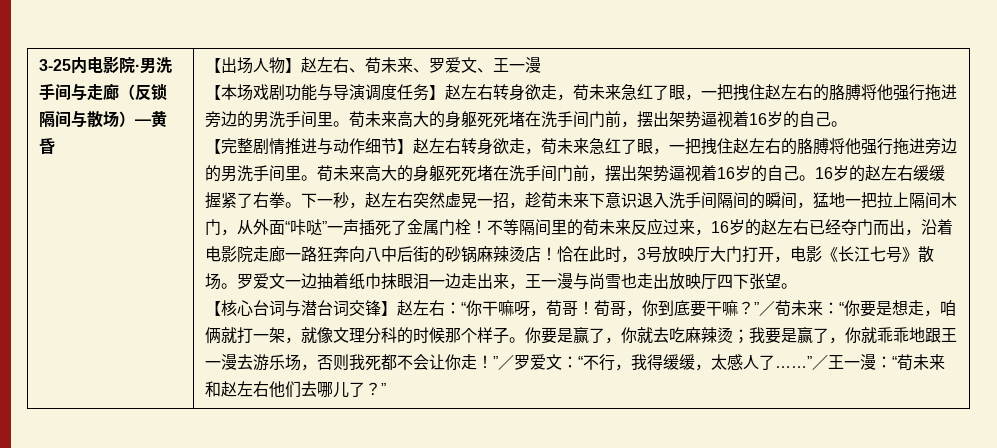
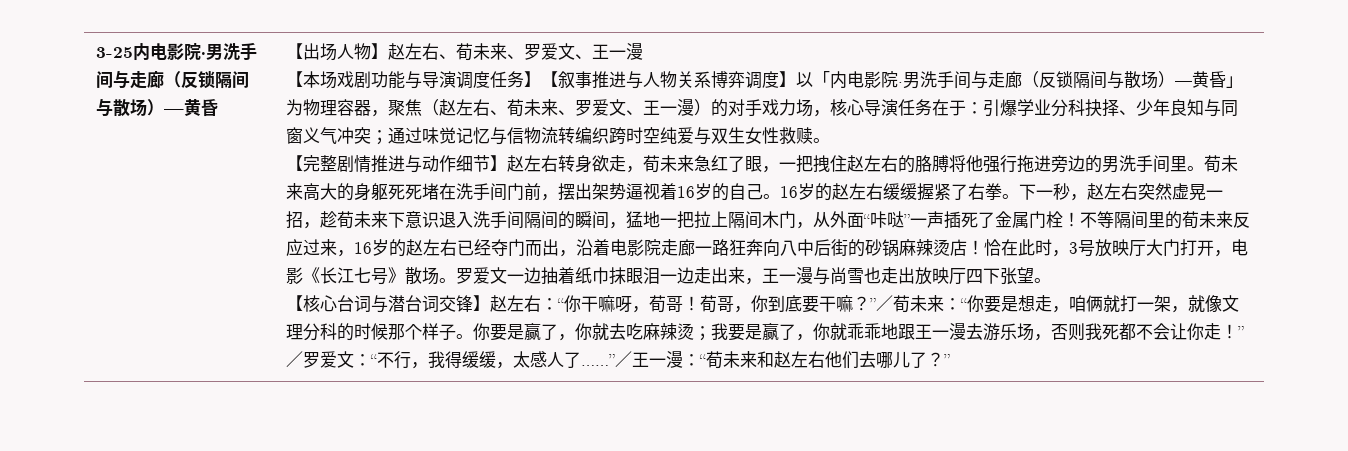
- 【本场戏剧功能与导演调度任务】赵左右转身欲走，荀未来急红了眼，一把拽住赵左右的胳膊将他强行拖进旁边的男洗手间里。荀未来高大的身躯死死堵在洗手间门前，摆出架势逼视着16岁的自己。
+ 【本场戏剧功能与导演调度任务】【叙事推进与人物关系博弈调度】以「内电影院·男洗手间与走廊（反锁隔间与散场）—黄昏」为物理容器，聚焦（赵左右、荀未来、罗爱文、王一漫）的对手戏力场，核心导演任务在于：引爆学业分科抉择、少年良知与同窗义气冲突；通过味觉记忆与信物流转编织跨时空纯爱与双生女性救赎。

